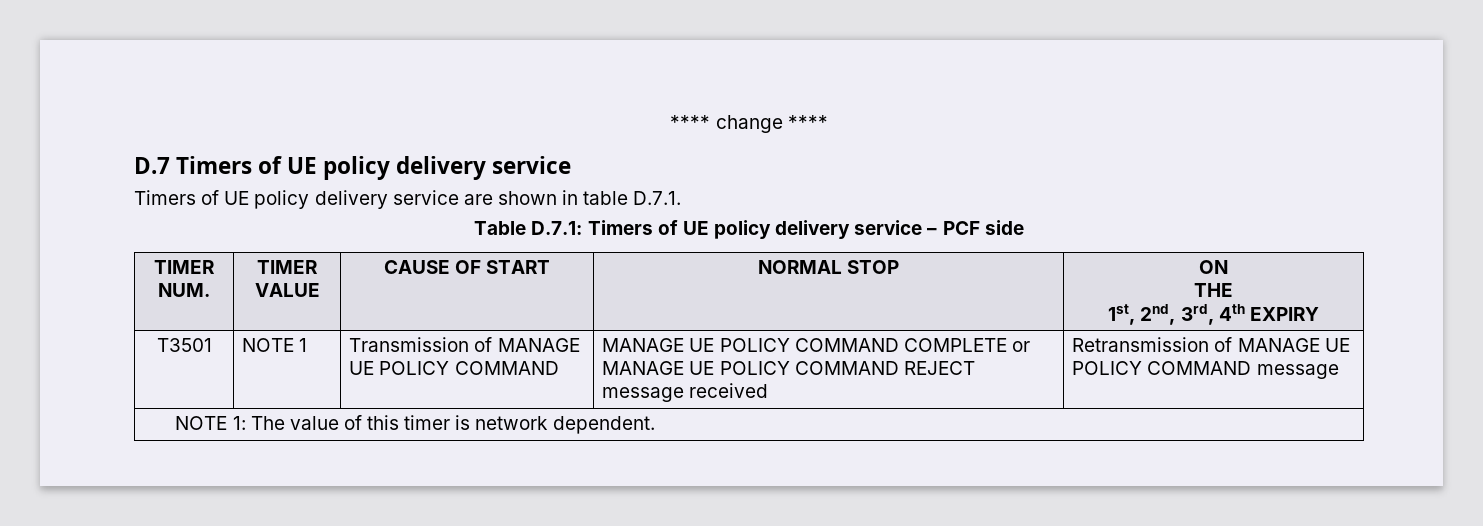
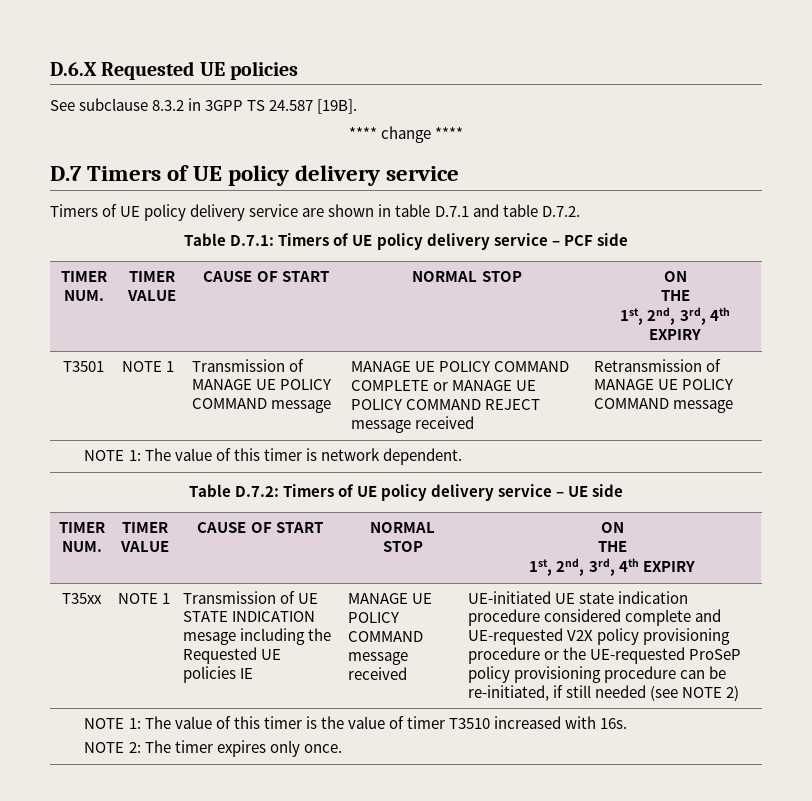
+ D.6.X Requested UE policies
+ See subclause 8.3.2 in 3GPP TS 24.587 [19B].
- Timers of UE policy delivery service are shown in table D.7.1.
+ Timers of UE policy delivery service are shown in table D.7.1 and table D.7.2.
- T3501 | NOTE 1 | Transmission of MANAGE UE POLICY COMMAND | MANAGE UE POLICY COMMAND COMPLETE or MANAGE UE POLICY COMMAND REJECT message received | Retransmission of MANAGE UE POLICY COMMAND message
+ T3501 | NOTE 1 | Transmission of MANAGE UE POLICY COMMAND message | MANAGE UE POLICY COMMAND COMPLETE or MANAGE UE POLICY COMMAND REJECT message received | Retransmission of MANAGE UE POLICY COMMAND message
+ Table D.7.2: Timers of UE policy delivery service – UE side
+ TIMER NUM. | TIMER VALUE | CAUSE OF START | NORMAL STOP | ON
+ THE
+ 1st, 2nd, 3rd, 4th EXPIRY
+ T35xx | NOTE 1 | Transmission of UE STATE INDICATION mesage including the Requested UE policies IE | MANAGE UE POLICY COMMAND message received | UE-initiated UE state indication procedure considered complete and UE-requested V2X policy provisioning procedure or the UE-requested ProSeP policy provisioning procedure can be re-initiated, if still needed (see NOTE 2)
+ NOTE 1: The value of this timer is the value of timer T3510 increased with 16s.
+ NOTE 2: The timer expires only once.

